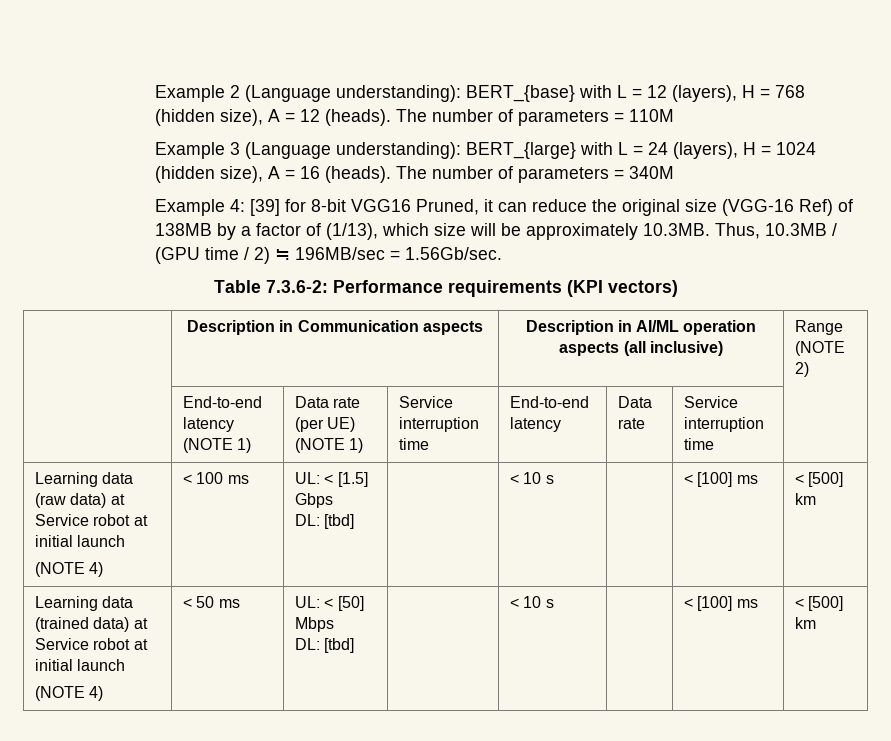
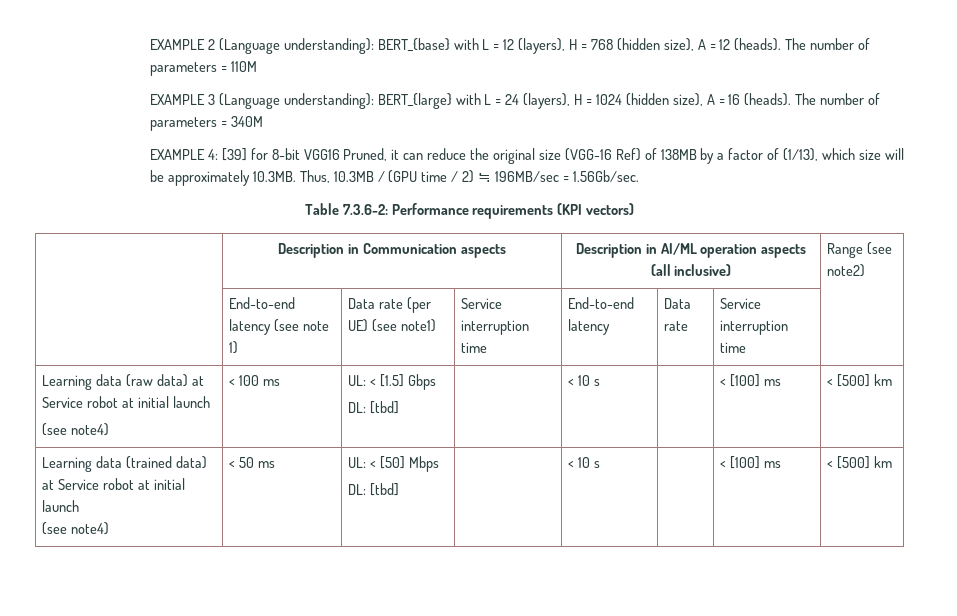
- Example 2 (Language understanding): BERT_{base} with L = 12 (layers), H = 768 (hidden size), A = 12 (heads).
+ EXAMPLE 2 (Language understanding): BERT_{base} with L = 12 (layers), H = 768 (hidden size), A = 12 (heads).
- Example 3 (Language understanding): BERT_{large} with L = 24 (layers), H = 1024 (hidden size), A = 16 (heads).
+ EXAMPLE 3 (Language understanding): BERT_{large} with L = 24 (layers), H = 1024 (hidden size), A = 16 (heads).
- Example 4: [39] for 8-bit VGG16 Pruned, it can reduce the original size (VGG-16 Ref) of 138MB by a factor of (1/13), which size will be approximately 10.3MB. Thus, 10.3MB / (GPU time / 2) ≒ 196MB/sec = 1.56Gb/sec.
+ EXAMPLE 4: [39] for 8-bit VGG16 Pruned, it can reduce the original size (VGG-16 Ref) of 138MB by a factor of (1/13), which size will be approximately 10.3MB. Thus, 10.3MB / (GPU time / 2) ≒ 196MB/sec = 1.56Gb/sec.
- | Description in Communication aspects | Description in AI/ML operation aspects (all inclusive) | Range (NOTE 2)
- | End-to-end latency (NOTE 1) | Data rate (per UE) (NOTE 1) | Service interruption time | End-to-end latency | Data rate | Service interruption time |
+ | Description in Communication aspects | Description in AI/ML operation aspects (all inclusive) | Range (see note2)
+ | End-to-end latency (see note 1) | Data rate (per UE) (see note1) | Service interruption time | End-to-end latency | Data rate | Service interruption time |
  Learning data (raw data) at Service robot at initial launch
- (NOTE 4) | < 100 ms | UL: < [1.5] Gbps
+ (see note4) | < 100 ms | UL: < [1.5] Gbps
  Learning data (trained data) at Service robot at initial launch
- (NOTE 4) | < 50 ms | UL: < [50] Mbps
+ (see note4) | < 50 ms | UL: < [50] Mbps

